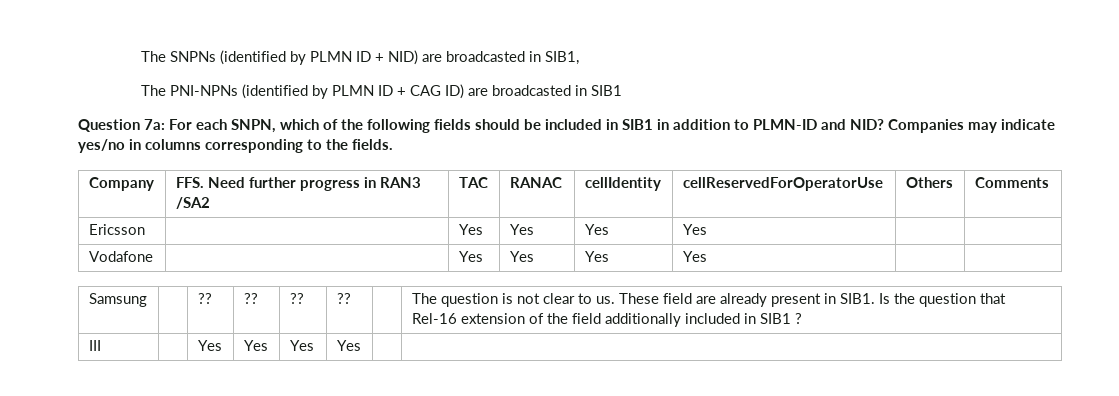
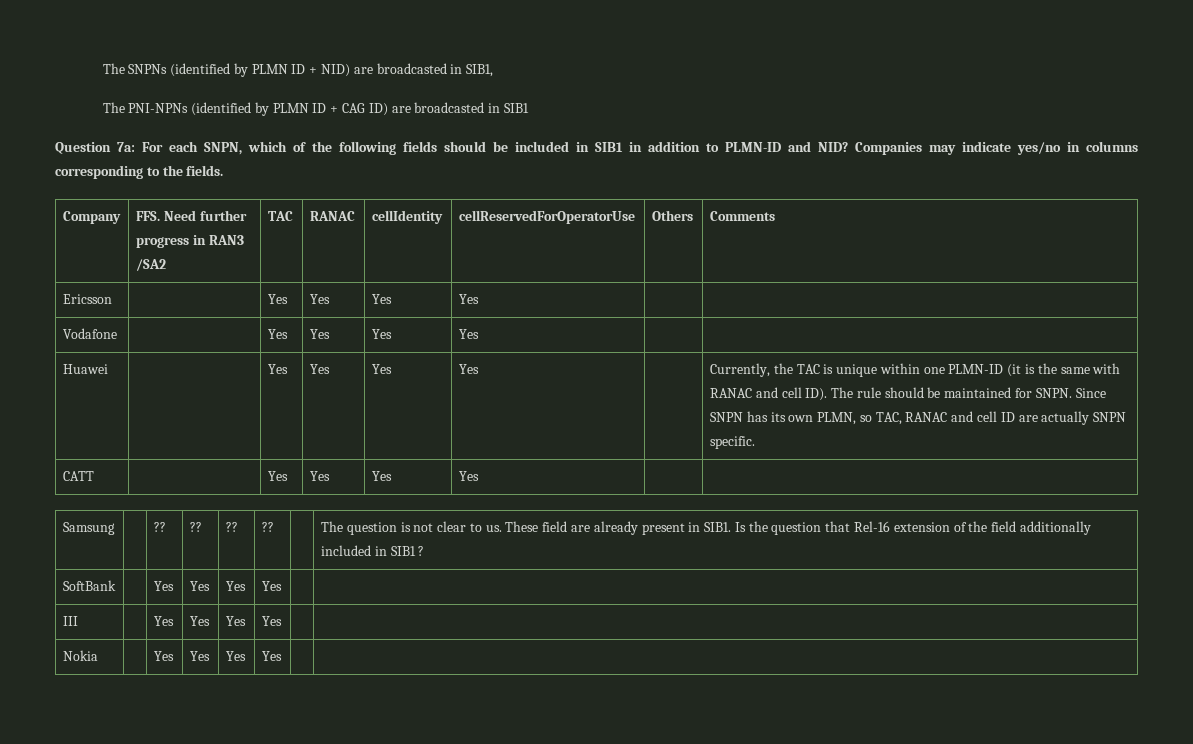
+ Huawei | | Yes | Yes | Yes | Yes | | Currently, the TAC is unique within one PLMN-ID (it is the same with RANAC and cell ID). The rule should be maintained for SNPN. Since SNPN has its own PLMN, so TAC, RANAC and cell ID are actually SNPN specific.
+ CATT | | Yes | Yes | Yes | Yes | |
+ SoftBank | | Yes | Yes | Yes | Yes | |
+ Nokia | | Yes | Yes | Yes | Yes | |

